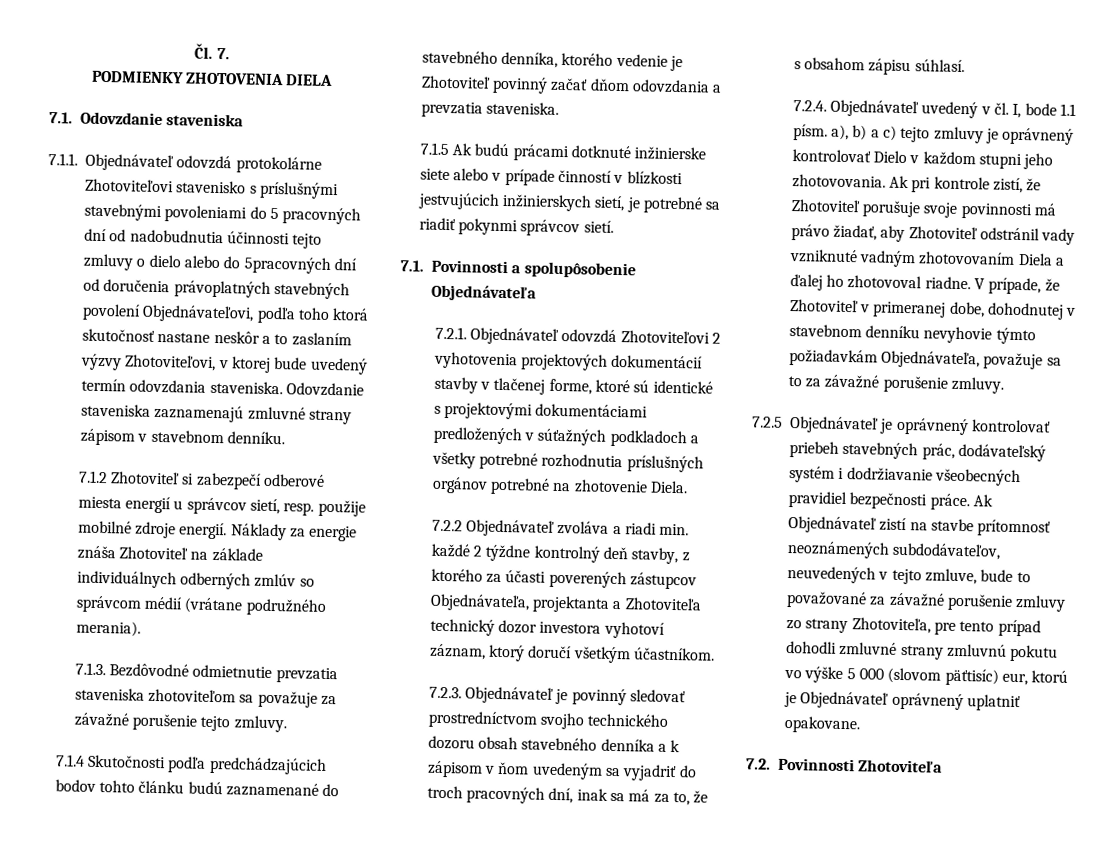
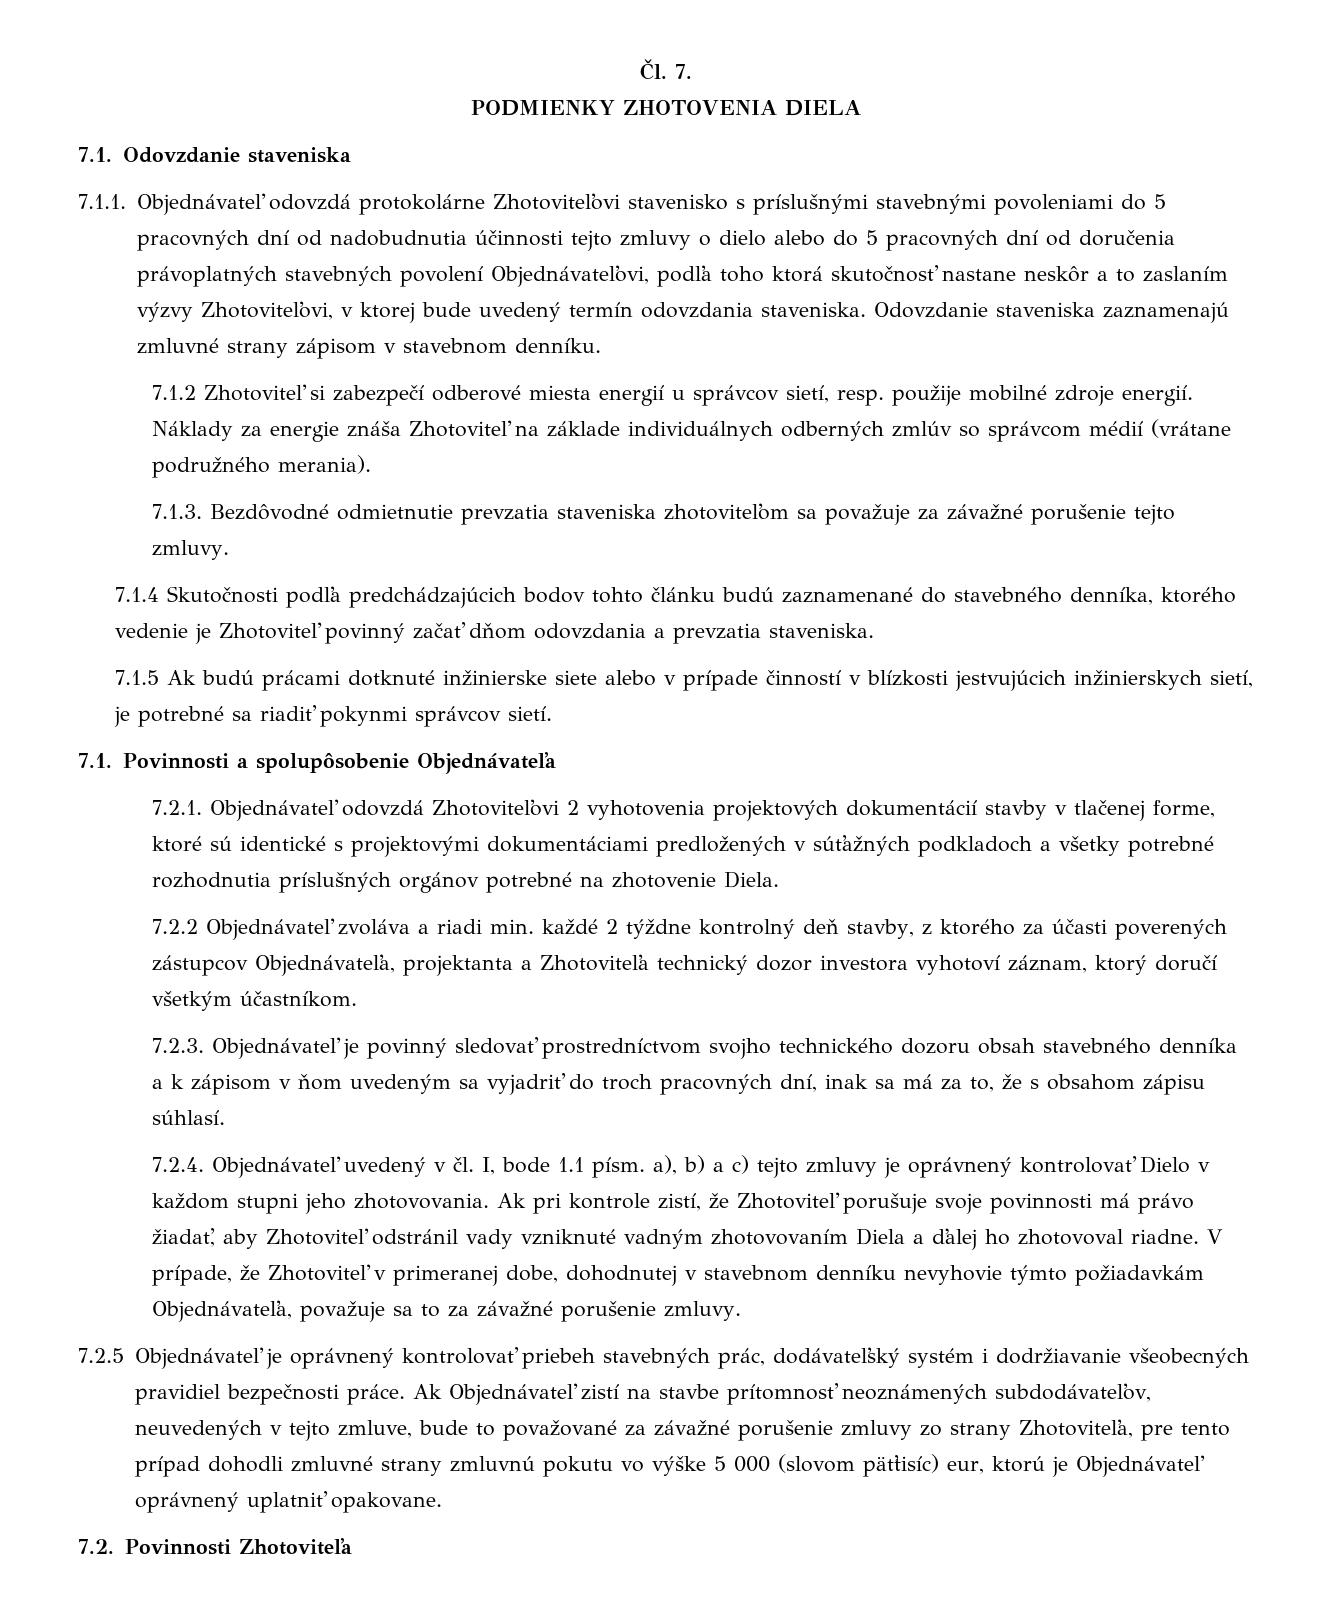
- 7.1.1. Objednávateľ odovzdá protokolárne Zhotoviteľovi stavenisko s príslušnými stavebnými povoleniami do 5 pracovných dní od nadobudnutia účinnosti tejto zmluvy o dielo alebo do 5pracovných dní od doručenia právoplatných stavebných povolení Objednávateľovi, podľa toho ktorá skutočnosť nastane neskôr a to zaslaním výzvy Zhotoviteľovi, v ktorej bude uvedený termín odovzdania staveniska.
+ 7.1.1. Objednávateľ odovzdá protokolárne Zhotoviteľovi stavenisko s príslušnými stavebnými povoleniami do 5 pracovných dní od nadobudnutia účinnosti tejto zmluvy o dielo alebo do 5 pracovných dní od doručenia právoplatných stavebných povolení Objednávateľovi, podľa toho ktorá skutočnosť nastane neskôr a to zaslaním výzvy Zhotoviteľovi, v ktorej bude uvedený termín odovzdania staveniska.

